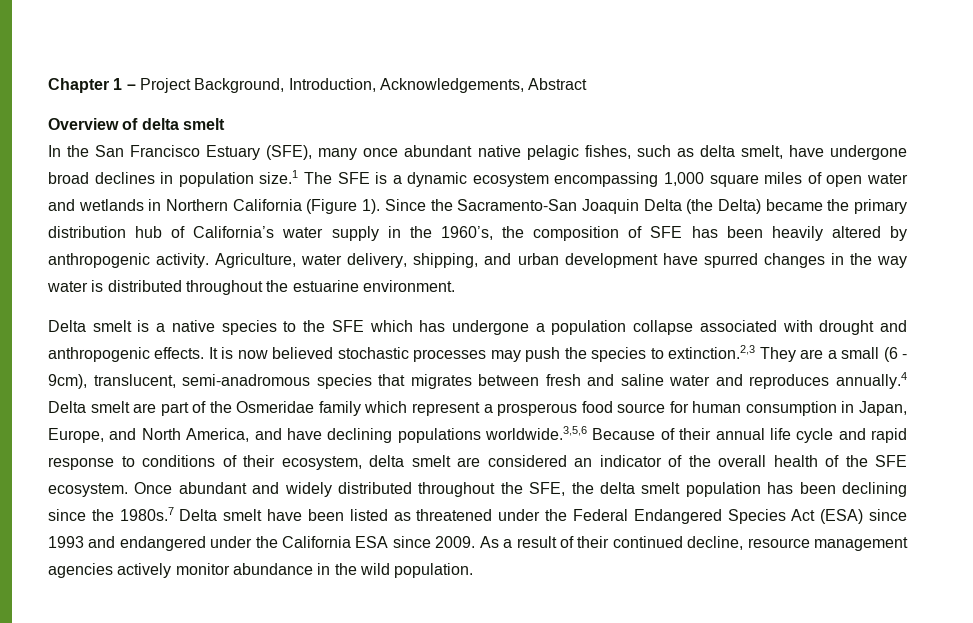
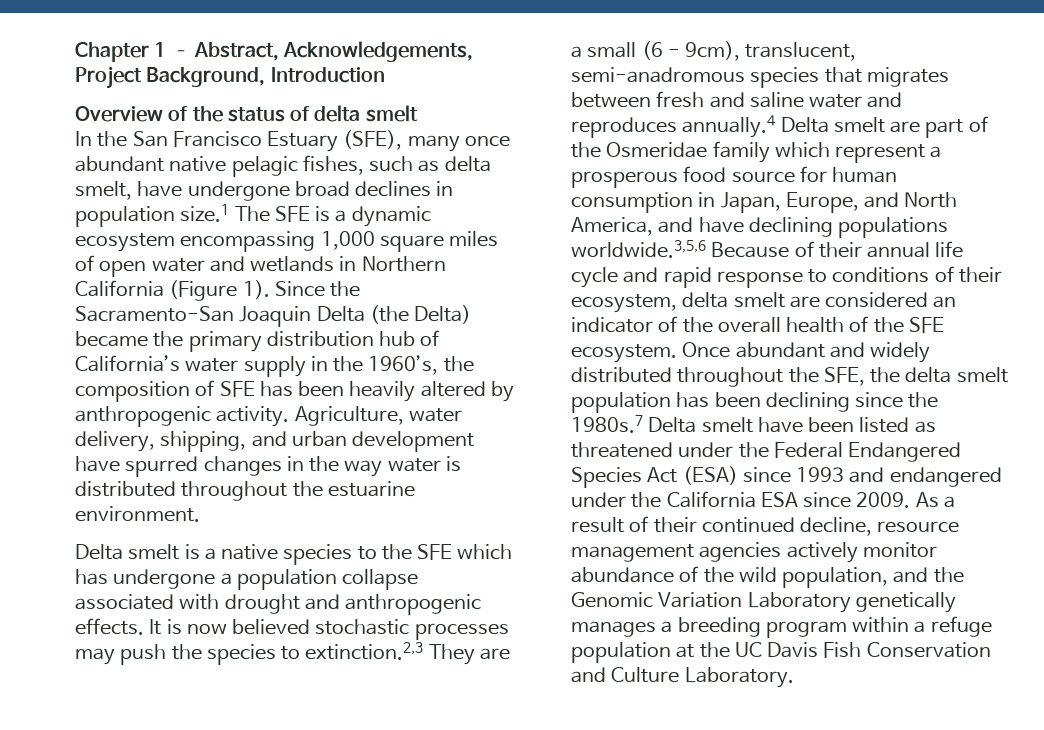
- Chapter 1 – Project Background, Introduction, Acknowledgements, Abstract
+ Chapter 1 – Abstract, Acknowledgements, Project Background, Introduction
- Overview of delta smelt
+ Overview of the status of delta smelt
- As a result of their continued decline, resource management agencies actively monitor abundance in the wild population.
+ As a result of their continued decline, resource management agencies actively monitor abundance of the wild population, and the Genomic Variation Laboratory genetically manages a breeding program within a refuge population at the UC Davis Fish Conservation and Culture Laboratory.

